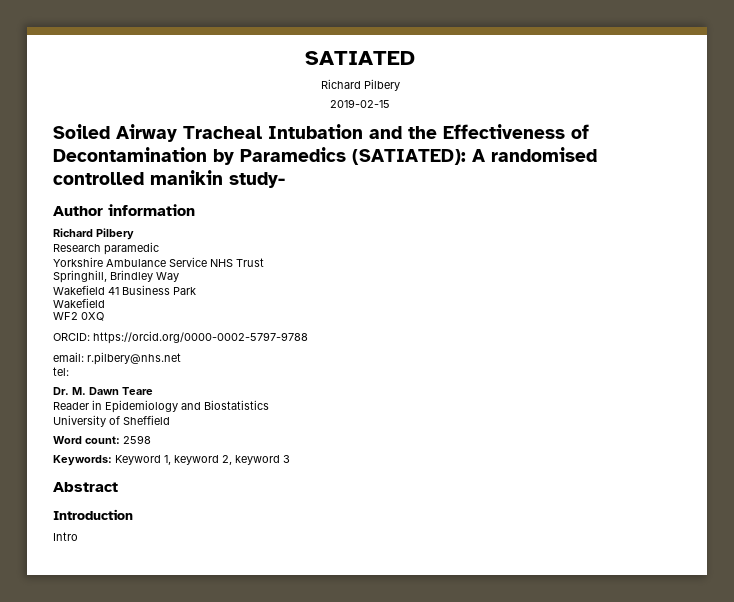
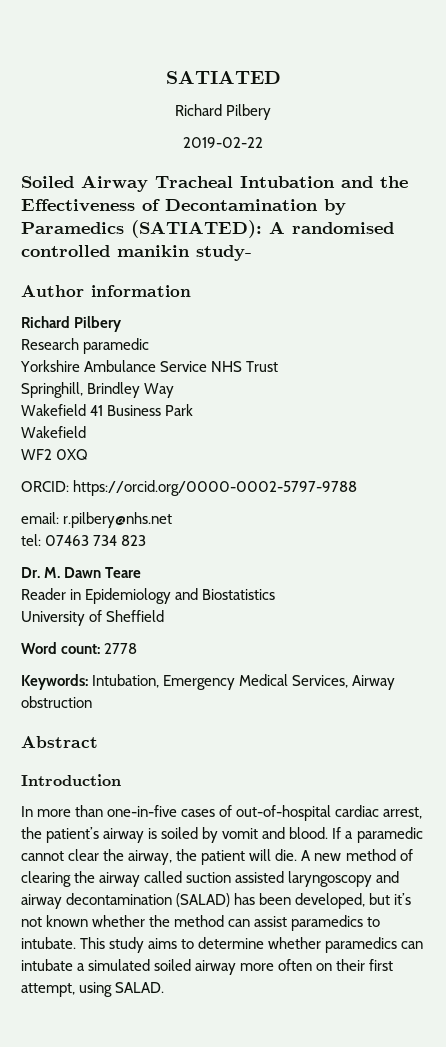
- 2019-02-15
+ 2019-02-22
- tel:
+ tel: 07463 734 823
- Word count: 2598
+ Word count: 2778
- Keywords: Keyword 1, keyword 2, keyword 3
+ Keywords: Intubation, Emergency Medical Services, Airway obstruction
  Abstract
  Introduction
- Intro
+ In more than one-in-five cases of out-of-hospital cardiac arrest, the patient’s airway is soiled by vomit and blood. If a paramedic cannot clear the airway, the patient will die. A new method of clearing the airway called suction assisted laryngoscopy and airway decontamination (SALAD) has been developed, but it’s not known whether the method can assist paramedics to intubate. This study aims to determine whether paramedics can intubate a simulated soiled airway more often on their first attempt, using SALAD.

